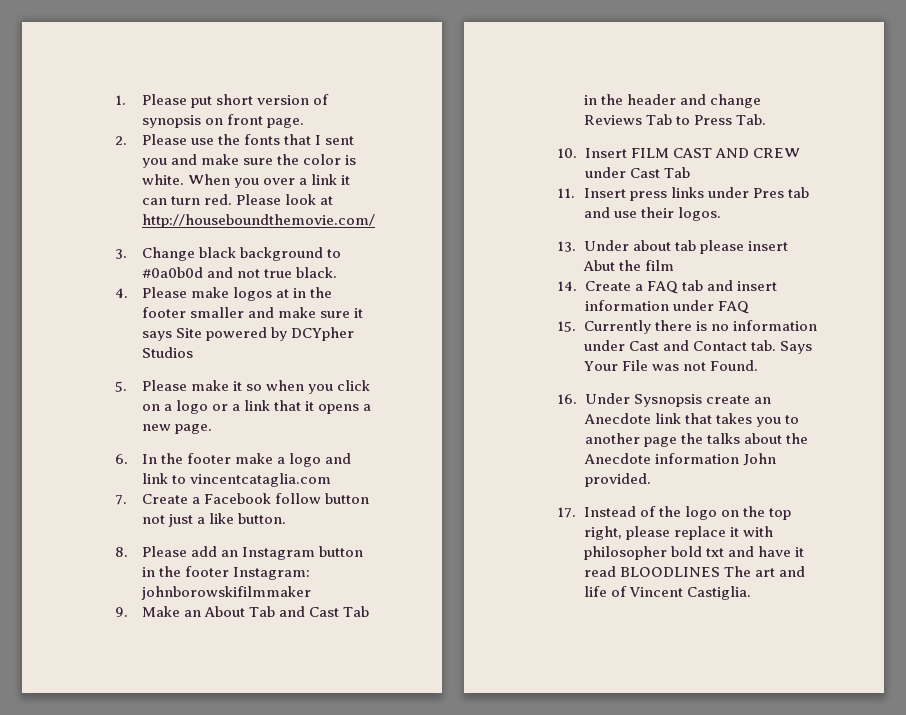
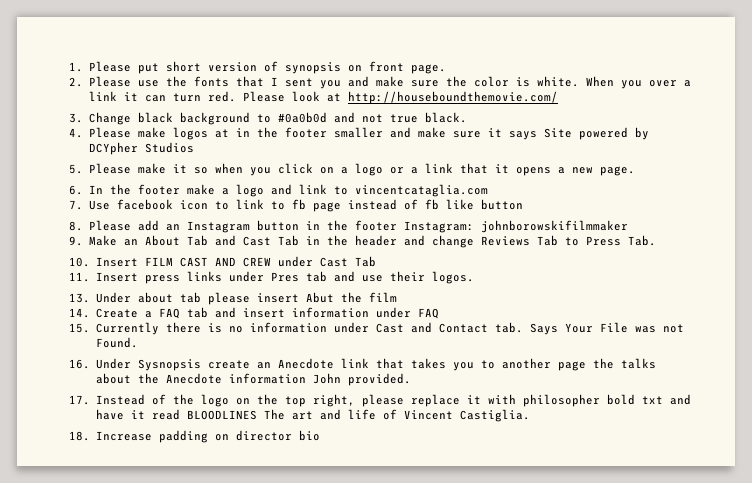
- 7. Create a Facebook follow button not just a like button.
+ 7. Use facebook icon to link to fb page instead of fb like button
+ 18. Increase padding on director bio

